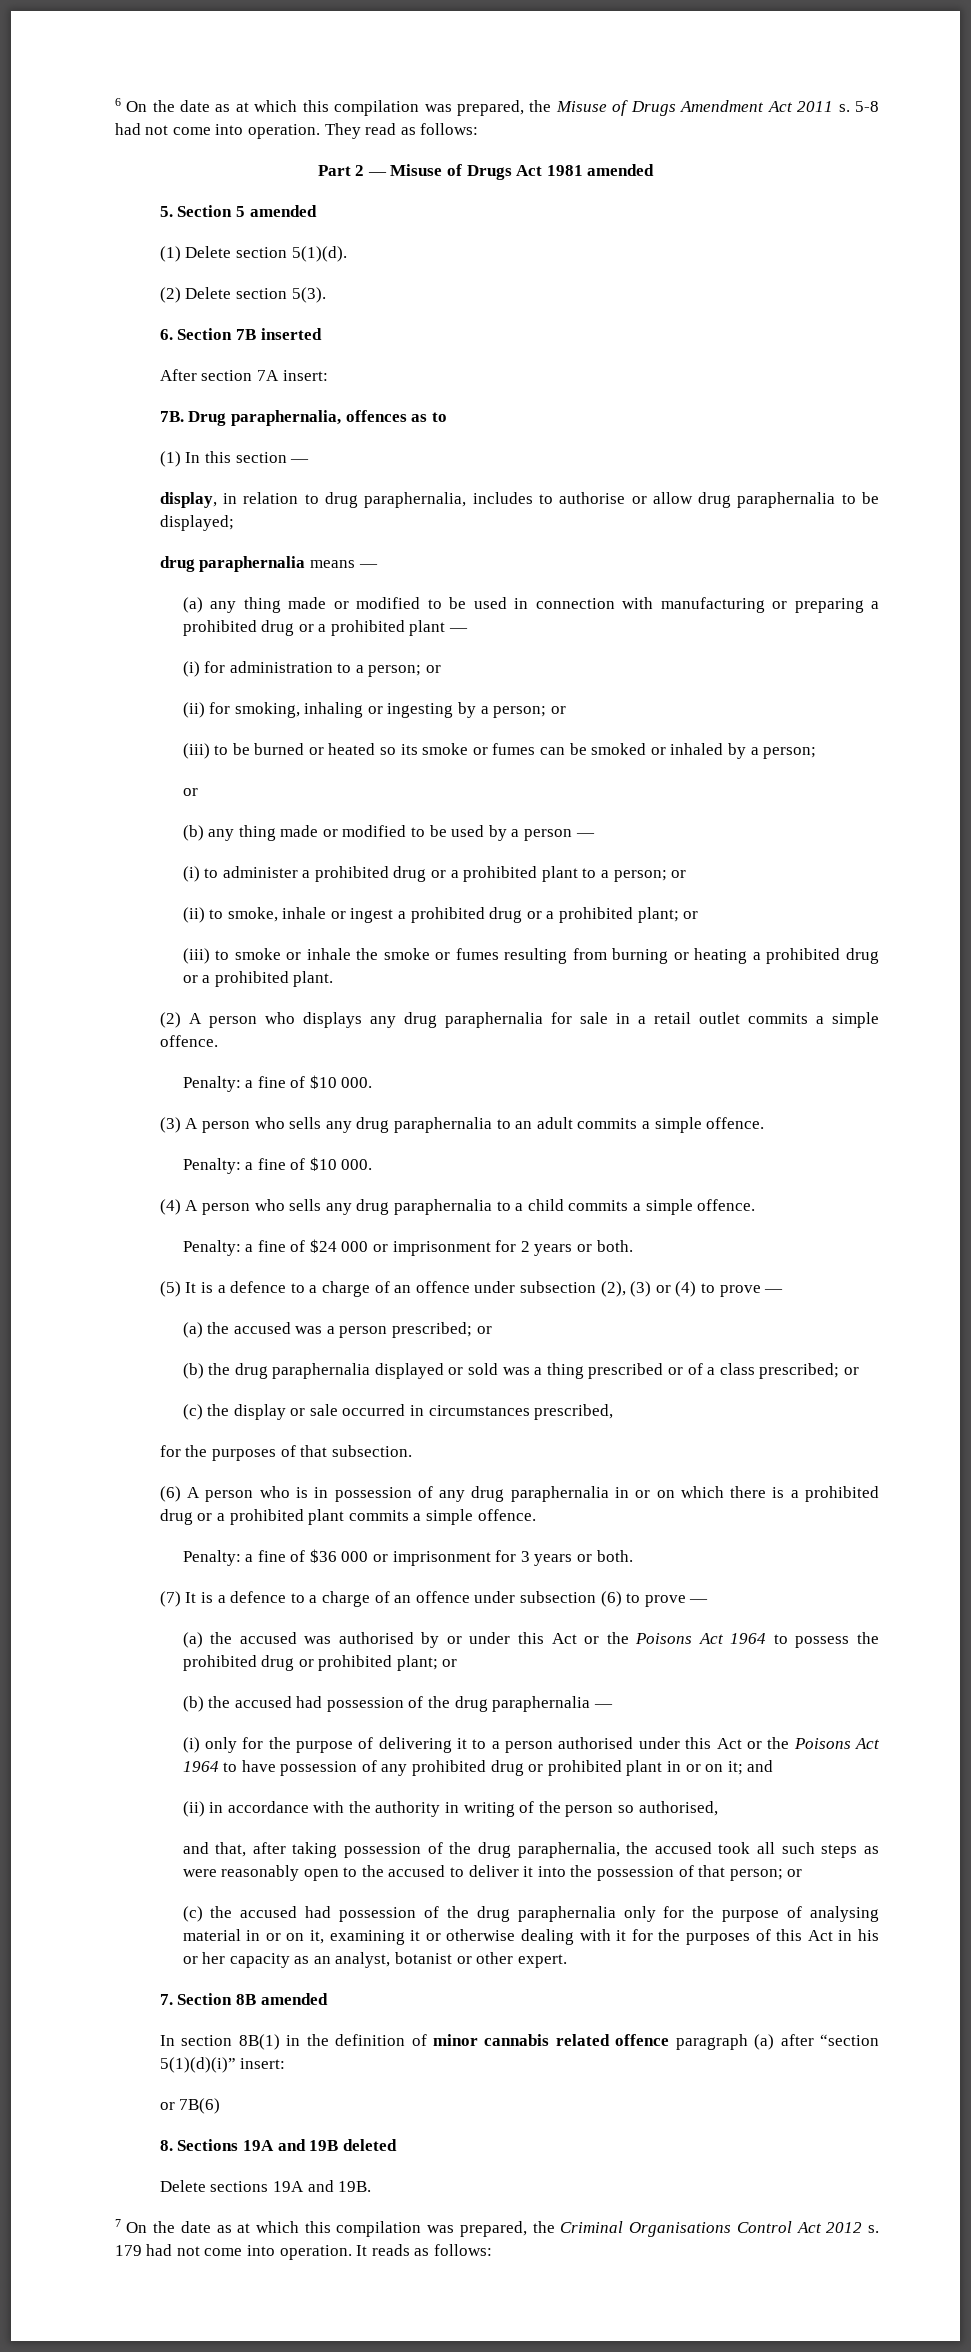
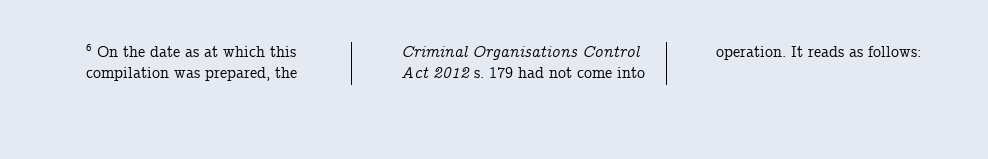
- 6 On the date as at which this compilation was prepared, the Misuse of Drugs Amendment Act 2011 s. 5-8 had not come into operation. They read as follows:
- Part 2 — Misuse of Drugs Act 1981 amended
- 5. Section 5 amended
- (1) Delete section 5(1)(d).
- (2) Delete section 5(3).
- 6. Section 7B inserted
- After section 7A insert:
- 7B. Drug paraphernalia, offences as to
- (1) In this section —
- display, in relation to drug paraphernalia, includes to authorise or allow drug paraphernalia to be displayed;
- drug paraphernalia means —
- (a) any thing made or modified to be used in connection with manufacturing or preparing a prohibited drug or a prohibited plant —
- (i) for administration to a person; or
- (ii) for smoking, inhaling or ingesting by a person; or
- (iii) to be burned or heated so its smoke or fumes can be smoked or inhaled by a person;
- or
- (b) any thing made or modified to be used by a person —
- (i) to administer a prohibited drug or a prohibited plant to a person; or
- (ii) to smoke, inhale or ingest a prohibited drug or a prohibited plant; or
- (iii) to smoke or inhale the smoke or fumes resulting from burning or heating a prohibited drug or a prohibited plant.
- (2) A person who displays any drug paraphernalia for sale in a retail outlet commits a simple offence.
- Penalty: a fine of $10 000.
- (3) A person who sells any drug paraphernalia to an adult commits a simple offence.
- Penalty: a fine of $10 000.
- (4) A person who sells any drug paraphernalia to a child commits a simple offence.
- Penalty: a fine of $24 000 or imprisonment for 2 years or both.
- (5) It is a defence to a charge of an offence under subsection (2), (3) or (4) to prove —
- (a) the accused was a person prescribed; or
- (b) the drug paraphernalia displayed or sold was a thing prescribed or of a class prescribed; or
- (c) the display or sale occurred in circumstances prescribed,
- for the purposes of that subsection.
- (6) A person who is in possession of any drug paraphernalia in or on which there is a prohibited drug or a prohibited plant commits a simple offence.
- Penalty: a fine of $36 000 or imprisonment for 3 years or both.
- (7) It is a defence to a charge of an offence under subsection (6) to prove —
- (a) the accused was authorised by or under this Act or the Poisons Act 1964 to possess the prohibited drug or prohibited plant; or
- (b) the accused had possession of the drug paraphernalia —
- (i) only for the purpose of delivering it to a person authorised under this Act or the Poisons Act 1964 to have possession of any prohibited drug or prohibited plant in or on it; and
- (ii) in accordance with the authority in writing of the person so authorised,
- and that, after taking possession of the drug paraphernalia, the accused took all such steps as were reasonably open to the accused to deliver it into the possession of that person; or
- (c) the accused had possession of the drug paraphernalia only for the purpose of analysing material in or on it, examining it or otherwise dealing with it for the purposes of this Act in his or her capacity as an analyst, botanist or other expert.
- 7. Section 8B amended
- In section 8B(1) in the definition of minor cannabis related offence paragraph (a) after “section 5(1)(d)(i)” insert:
- or 7B(6)
- 8. Sections 19A and 19B deleted
- Delete sections 19A and 19B.
- 7 On the date as at which this compilation was prepared, the Criminal Organisations Control Act 2012 s.
+ 6 On the date as at which this compilation was prepared, the Criminal Organisations Control Act 2012 s.

